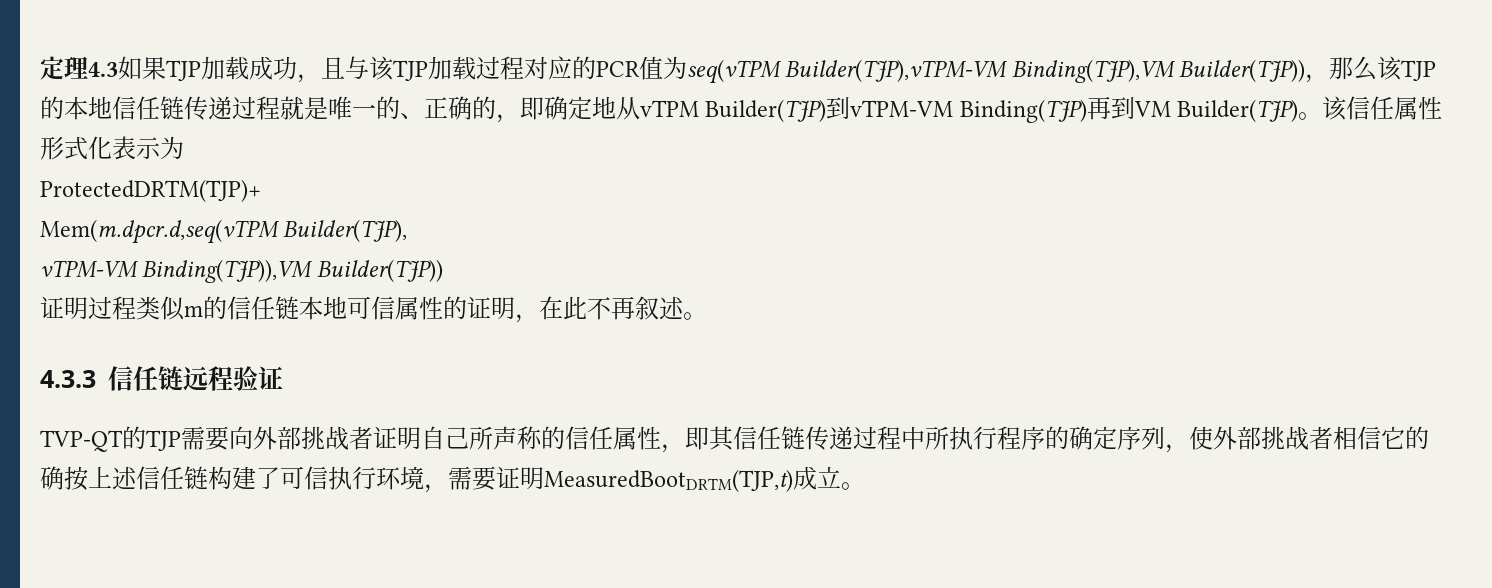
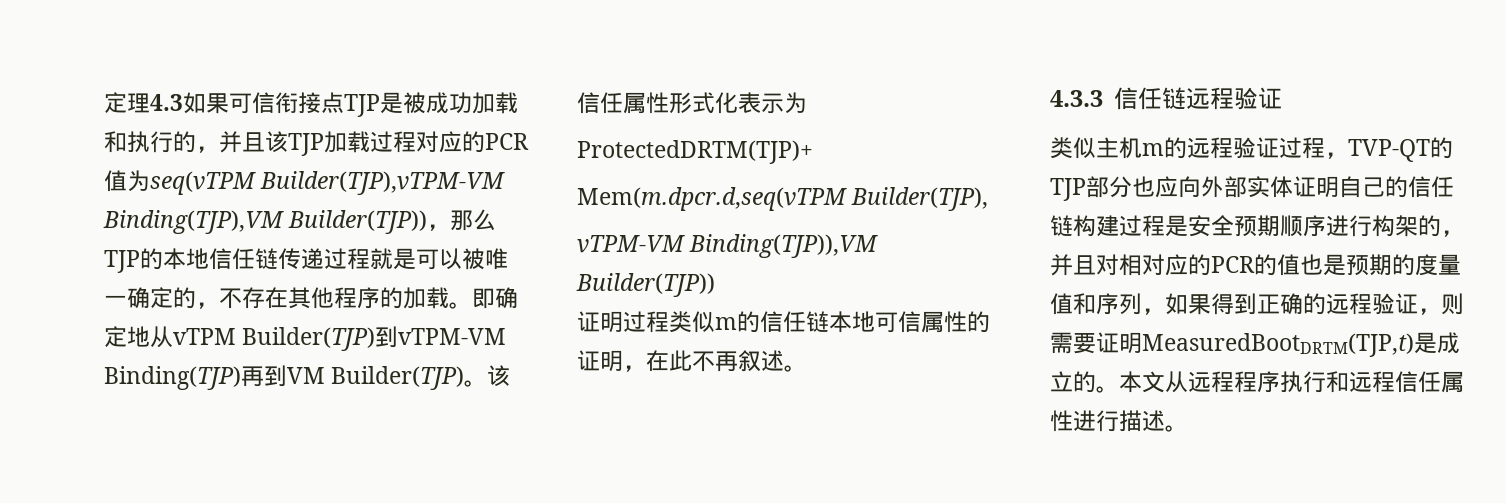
- 定理4.3如果TJP加载成功，且与该TJP加载过程对应的PCR值为seq(vTPM Builder(TJP),vTPM-VM Binding(TJP),VM Builder(TJP))，那么该TJP的本地信任链传递过程就是唯一的、正确的，即确定地从vTPM Builder(TJP)到vTPM-VM Binding(TJP)再到VM Builder(TJP)。
+ 定理4.3如果可信衔接点TJP是被成功加载和执行的，并且该TJP加载过程对应的PCR值为seq(vTPM Builder(TJP),vTPM-VM Binding(TJP),VM Builder(TJP))，那么TJP的本地信任链传递过程就是可以被唯一确定的，不存在其他程序的加载。即确定地从vTPM Builder(TJP)到vTPM-VM Binding(TJP)再到VM Builder(TJP)。
- TVP-QT的TJP需要向外部挑战者证明自己所声称的信任属性，即其信任链传递过程中所执行程序的确定序列，使外部挑战者相信它的确按上述信任链构建了可信执行环境，需要证明MeasuredBootDRTM(TJP,t)成立。
+ 类似主机m的远程验证过程，TVP-QT的TJP部分也应向外部实体证明自己的信任链构建过程是安全预期顺序进行构架的，并且对相对应的PCR的值也是预期的度量值和序列，如果得到正确的远程验证，则需要证明MeasuredBootDRTM(TJP,t)是成立的。本文从远程程序执行和远程信任属性进行描述。

